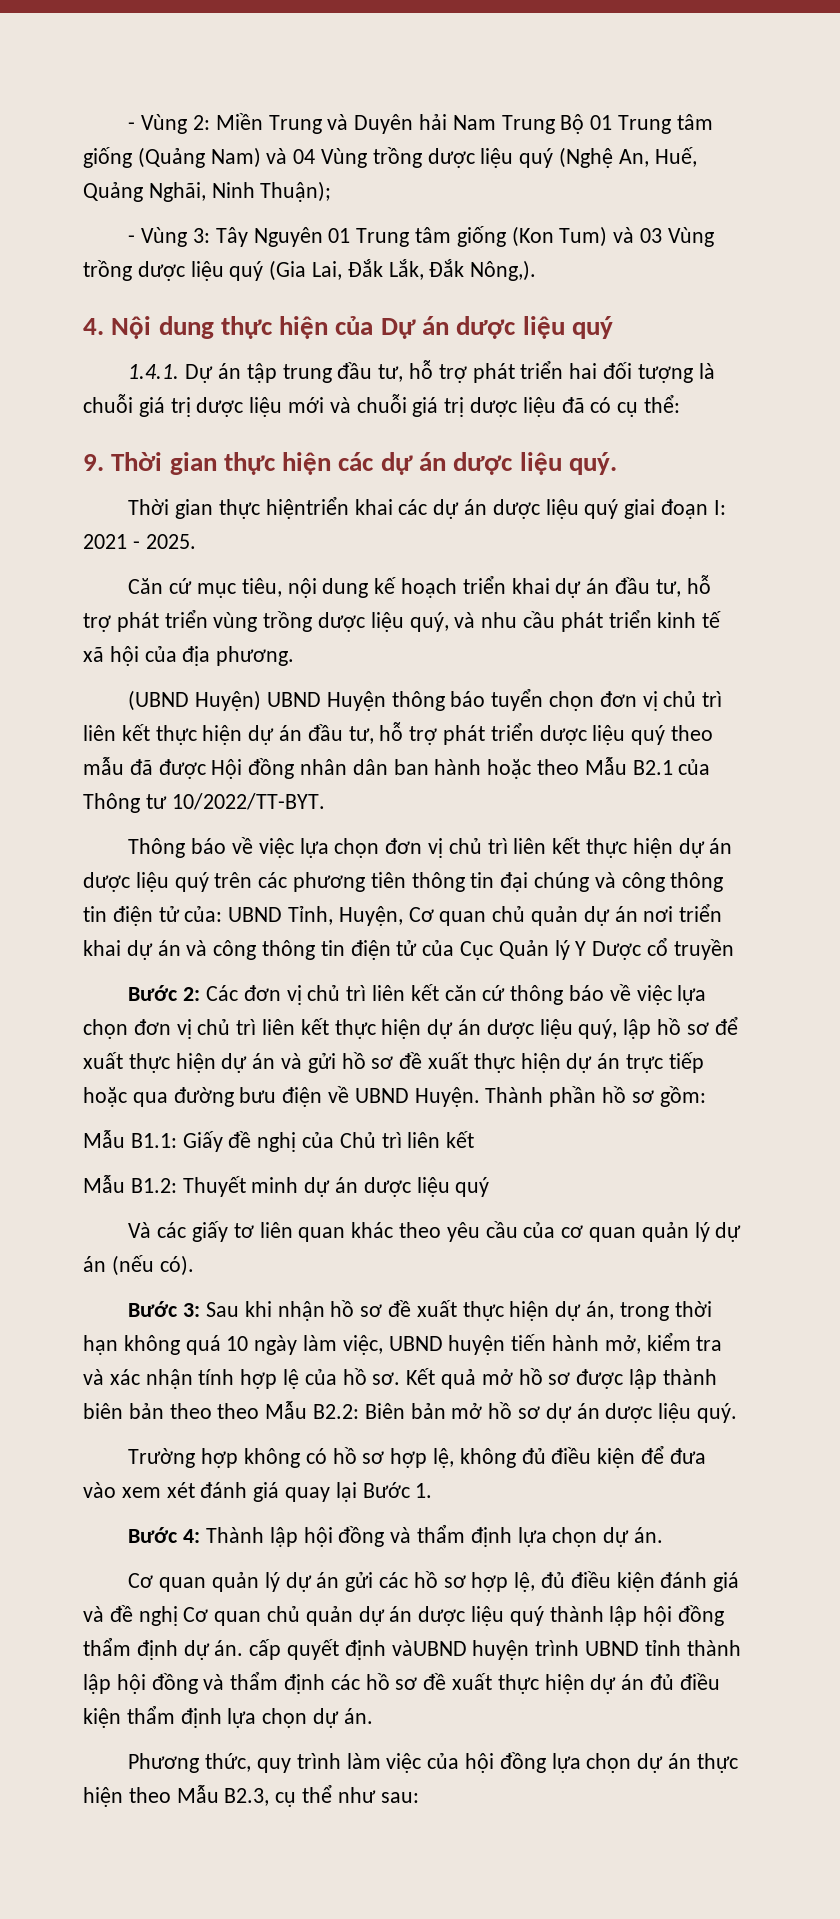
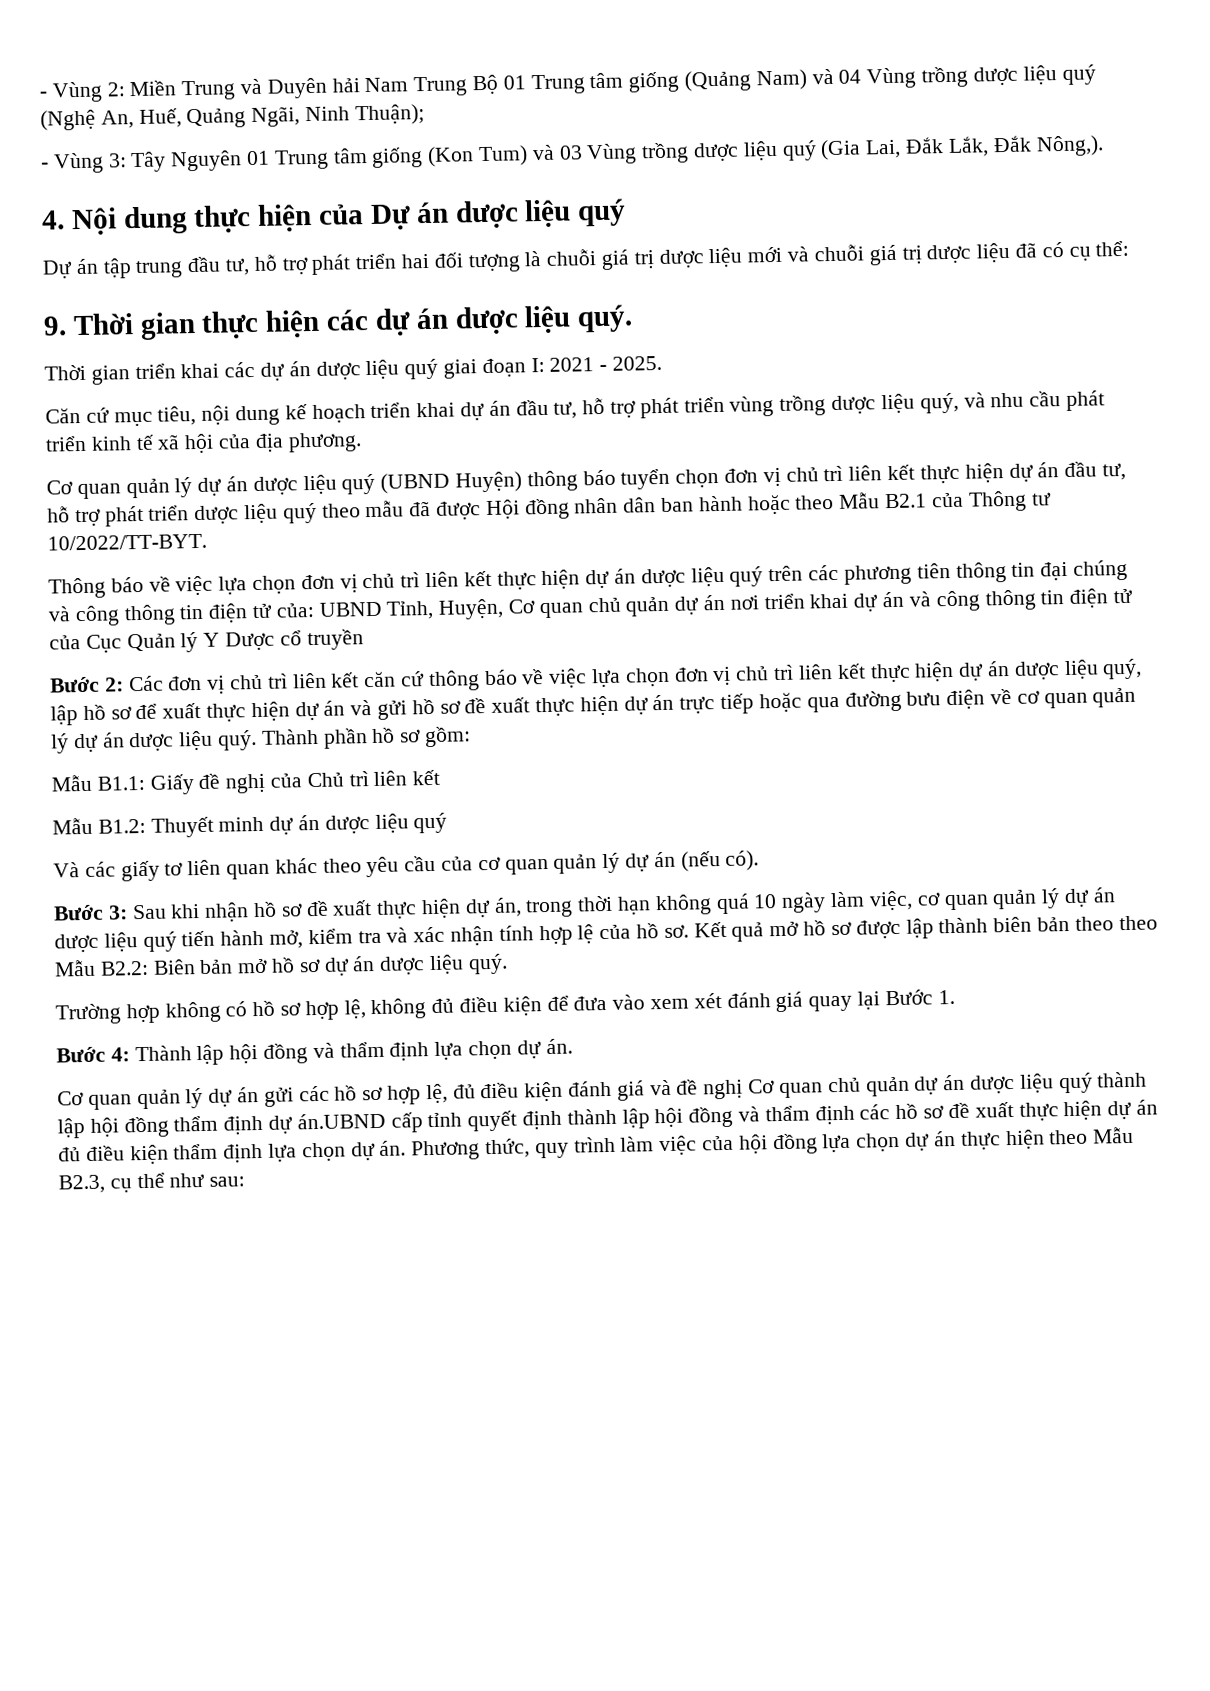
- - Vùng 2: Miền Trung và Duyên hải Nam Trung Bộ 01 Trung tâm giống (Quảng Nam) và 04 Vùng trồng dược liệu quý (Nghệ An, Huế, Quảng Nghãi, Ninh Thuận);
+ - Vùng 2: Miền Trung và Duyên hải Nam Trung Bộ 01 Trung tâm giống (Quảng Nam) và 04 Vùng trồng dược liệu quý (Nghệ An, Huế, Quảng Ngãi, Ninh Thuận);
- 1.4.1. Dự án tập trung đầu tư, hỗ trợ phát triển hai đối tượng là chuỗi giá trị dược liệu mới và chuỗi giá trị dược liệu đã có cụ thể:
+ Dự án tập trung đầu tư, hỗ trợ phát triển hai đối tượng là chuỗi giá trị dược liệu mới và chuỗi giá trị dược liệu đã có cụ thể:
- Thời gian thực hiệntriển khai các dự án dược liệu quý giai đoạn I: 2021 - 2025.
+ Thời gian triển khai các dự án dược liệu quý giai đoạn I: 2021 - 2025.
- (UBND Huyện) UBND Huyện thông báo tuyển chọn đơn vị chủ trì liên kết thực hiện dự án đầu tư, hỗ trợ phát triển dược liệu quý theo mẫu đã được Hội đồng nhân dân ban hành hoặc theo Mẫu B2.1 của Thông tư 10/2022/TT-BYT.
+ Cơ quan quản lý dự án dược liệu quý (UBND Huyện) thông báo tuyển chọn đơn vị chủ trì liên kết thực hiện dự án đầu tư, hỗ trợ phát triển dược liệu quý theo mẫu đã được Hội đồng nhân dân ban hành hoặc theo Mẫu B2.1 của Thông tư 10/2022/TT-BYT.
- Bước 2: Các đơn vị chủ trì liên kết căn cứ thông báo về việc lựa chọn đơn vị chủ trì liên kết thực hiện dự án dược liệu quý, lập hồ sơ để xuất thực hiện dự án và gửi hồ sơ đề xuất thực hiện dự án trực tiếp hoặc qua đường bưu điện về UBND Huyện.
+ Bước 2: Các đơn vị chủ trì liên kết căn cứ thông báo về việc lựa chọn đơn vị chủ trì liên kết thực hiện dự án dược liệu quý, lập hồ sơ để xuất thực hiện dự án và gửi hồ sơ đề xuất thực hiện dự án trực tiếp hoặc qua đường bưu điện về cơ quan quản lý dự án dược liệu quý.
- Bước 3: Sau khi nhận hồ sơ đề xuất thực hiện dự án, trong thời hạn không quá 10 ngày làm việc, UBND huyện tiến hành mở, kiểm tra và xác nhận tính hợp lệ của hồ sơ.
+ Bước 3: Sau khi nhận hồ sơ đề xuất thực hiện dự án, trong thời hạn không quá 10 ngày làm việc, cơ quan quản lý dự án dược liệu quý tiến hành mở, kiểm tra và xác nhận tính hợp lệ của hồ sơ.
- Cơ quan quản lý dự án gửi các hồ sơ hợp lệ, đủ điều kiện đánh giá và đề nghị Cơ quan chủ quản dự án dược liệu quý thành lập hội đồng thẩm định dự án. cấp quyết định vàUBND huyện trình UBND tỉnh thành lập hội đồng và thẩm định các hồ sơ đề xuất thực hiện dự án đủ điều kiện thẩm định lựa chọn dự án.
- Phương thức, quy trình làm việc của hội đồng lựa chọn dự án thực hiện theo Mẫu B2.3, cụ thể như sau:
+ Cơ quan quản lý dự án gửi các hồ sơ hợp lệ, đủ điều kiện đánh giá và đề nghị Cơ quan chủ quản dự án dược liệu quý thành lập hội đồng thẩm định dự án.UBND cấp tỉnh quyết định thành lập hội đồng và thẩm định các hồ sơ đề xuất thực hiện dự án đủ điều kiện thẩm định lựa chọn dự án. Phương thức, quy trình làm việc của hội đồng lựa chọn dự án thực hiện theo Mẫu B2.3, cụ thể như sau:

